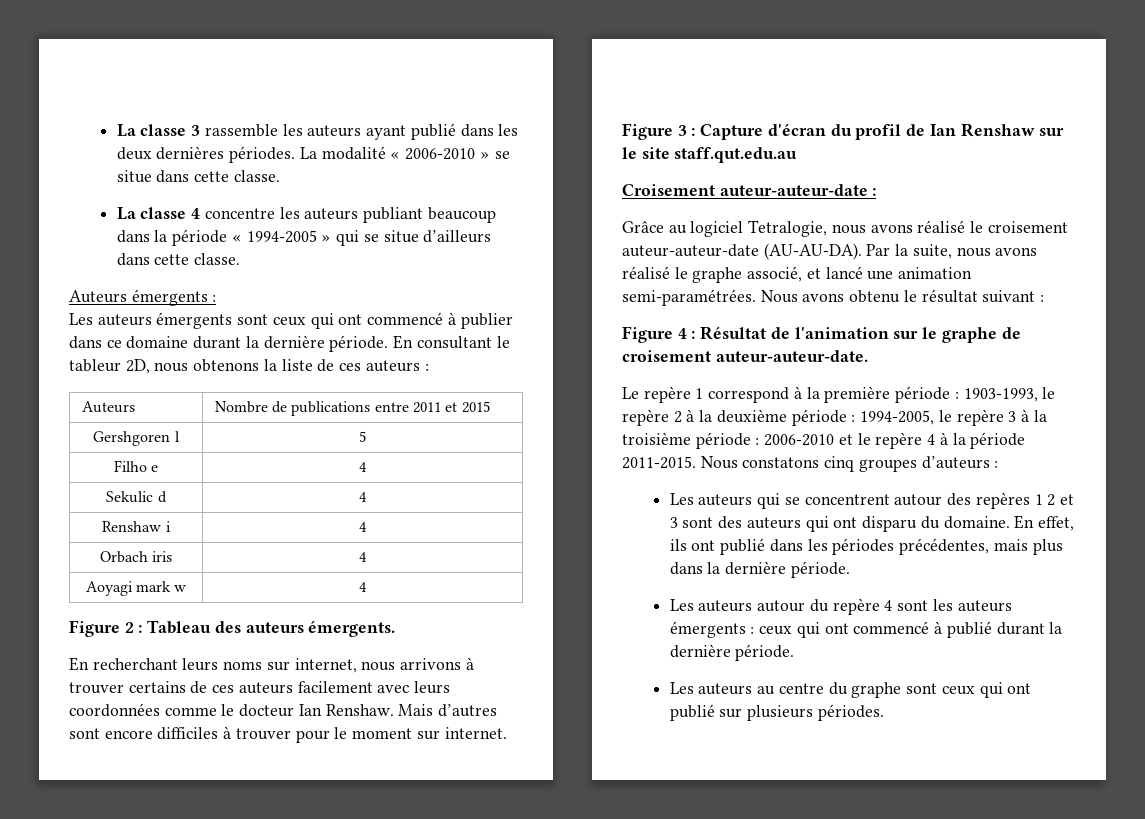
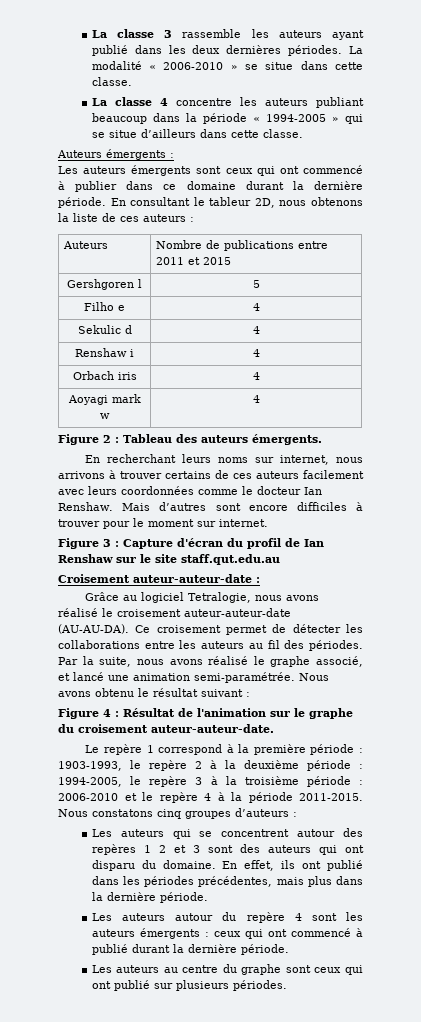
+ Ce croisement permet de détecter les collaborations entre les auteurs au fil des périodes.
- Par la suite, nous avons réalisé le graphe associé, et lancé une animation semi-paramétrées.
+ Par la suite, nous avons réalisé le graphe associé, et lancé une animation semi-paramétrée.
- Figure 4 : Résultat de l'animation sur le graphe de croisement auteur-auteur-date.
+ Figure 4 : Résultat de l'animation sur le graphe du croisement auteur-auteur-date.

